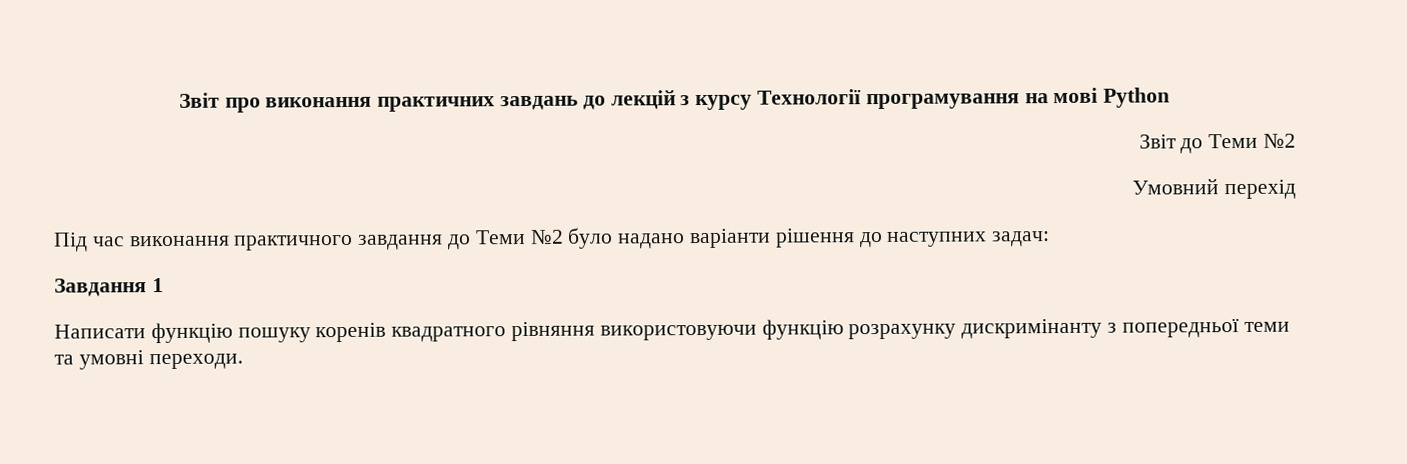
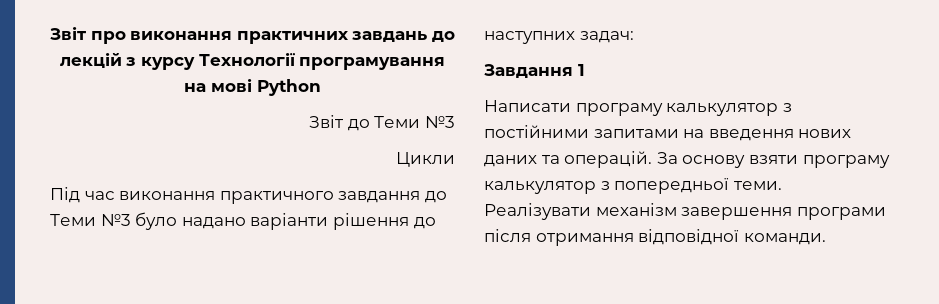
- Звіт до Теми №2
- Умовний перехід
+ Звіт до Теми №3
+ Цикли
- Під час виконання практичного завдання до Теми №2 було надано варіанти рішення до наступних задач:
+ Під час виконання практичного завдання до Теми №3 було надано варіанти рішення до наступних задач:
- Написати функцію пошуку коренів квадратного рівняння використовуючи функцію розрахунку дискримінанту з попередньої теми та умовні переходи.
+ Написати програму калькулятор з постійними запитами на введення нових даних та операцій. За основу взяти програму калькулятор з попередньої теми. Реалізувати механізм завершення програми після отримання відповідної команди.

